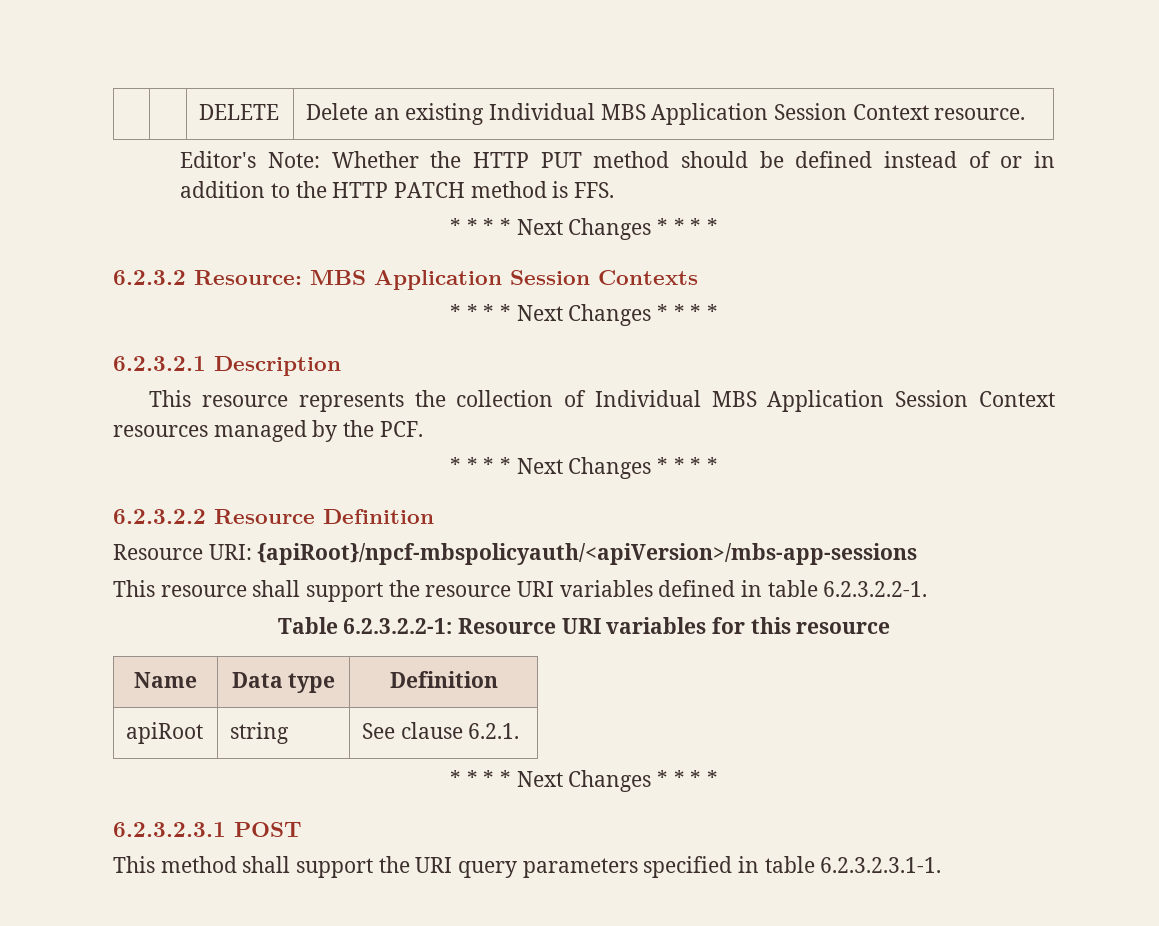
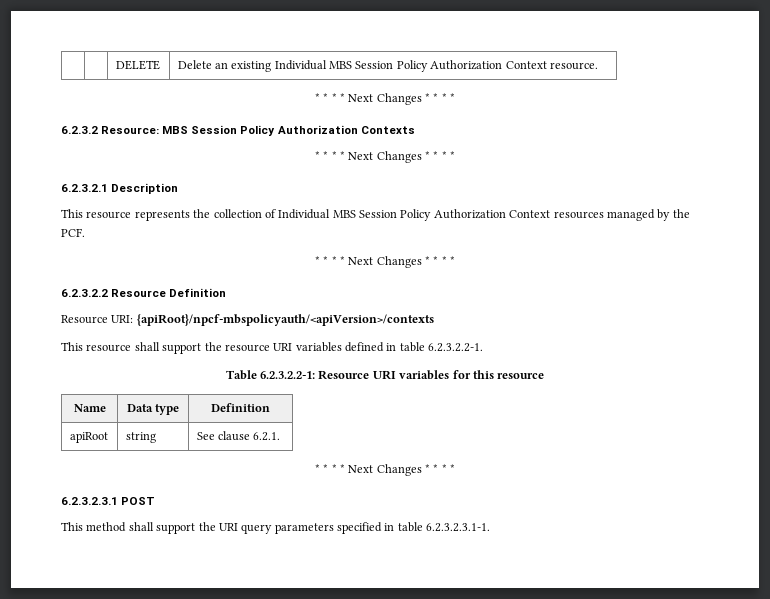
- | | DELETE | Delete an existing Individual MBS Application Session Context resource.
+ | | DELETE | Delete an existing Individual MBS Session Policy Authorization Context resource.
- Editor's Note: Whether the HTTP PUT method should be defined instead of or in addition to the HTTP PATCH method is FFS.
- 6.2.3.2 Resource: MBS Application Session Contexts
+ 6.2.3.2 Resource: MBS Session Policy Authorization Contexts
- This resource represents the collection of Individual MBS Application Session Context resources managed by the PCF.
+ This resource represents the collection of Individual MBS Session Policy Authorization Context resources managed by the PCF.
- Resource URI: {apiRoot}/npcf-mbspolicyauth/<apiVersion>/mbs-app-sessions
+ Resource URI: {apiRoot}/npcf-mbspolicyauth/<apiVersion>/contexts

